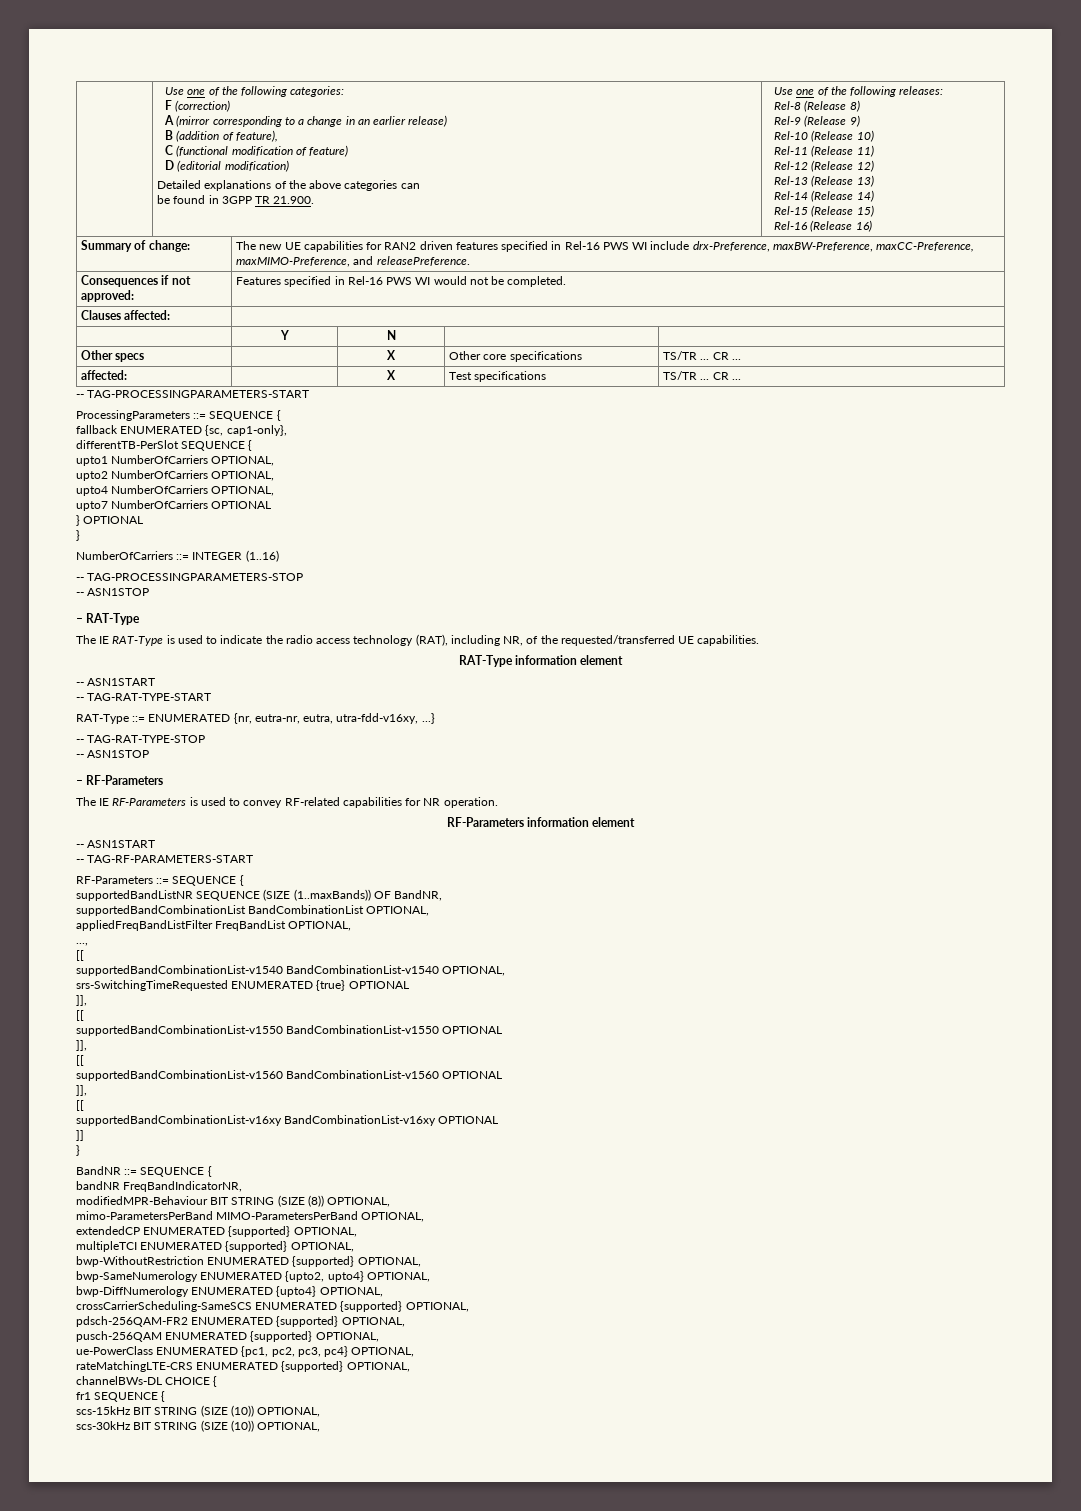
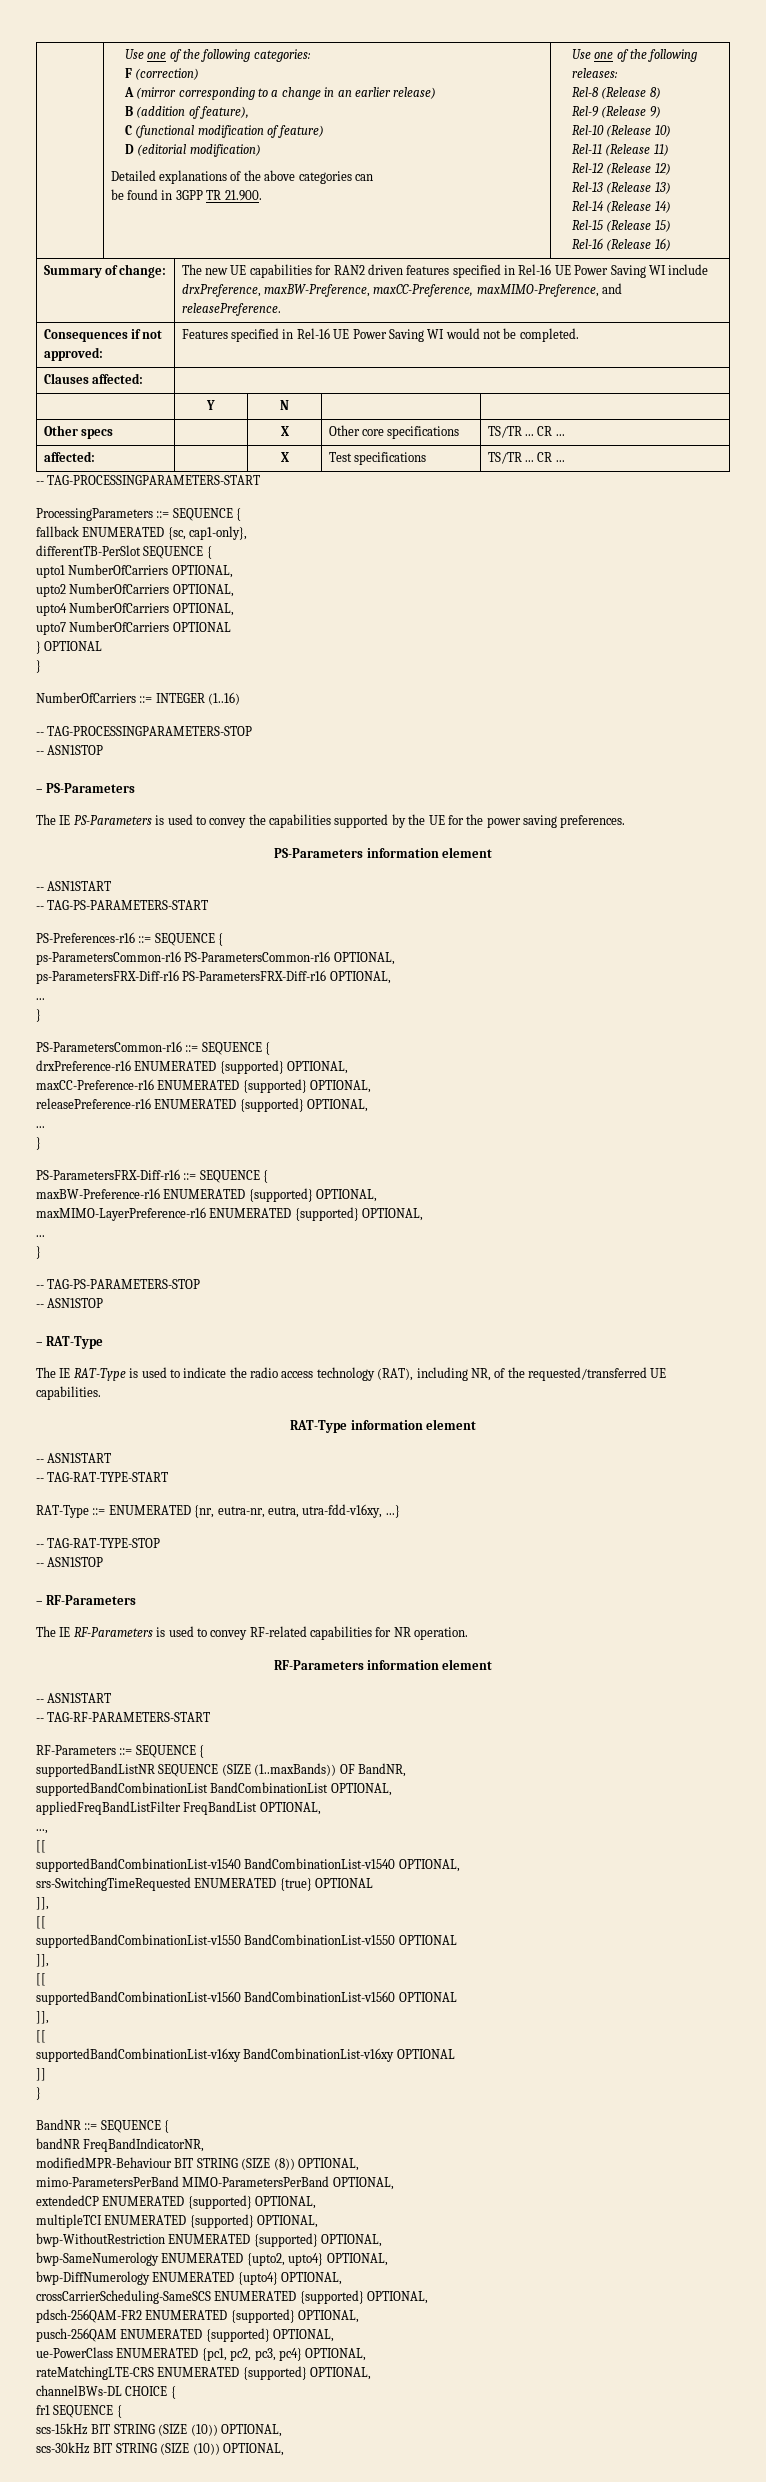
- Summary of change: | The new UE capabilities for RAN2 driven features specified in Rel-16 PWS WI include drx-Preference, maxBW-Preference, maxCC-Preference, maxMIMO-Preference, and releasePreference.
+ Summary of change: | The new UE capabilities for RAN2 driven features specified in Rel-16 UE Power Saving WI include drxPreference, maxBW-Preference, maxCC-Preference, maxMIMO-Preference, and releasePreference.
- Consequences if not approved: | Features specified in Rel-16 PWS WI would not be completed.
+ Consequences if not approved: | Features specified in Rel-16 UE Power Saving WI would not be completed.
+ – PS-Parameters
+ The IE PS-Parameters is used to convey the capabilities supported by the UE for the power saving preferences.
+ PS-Parameters information element
+ -- ASN1START
+ -- TAG-PS-PARAMETERS-START
+ PS-Preferences-r16 ::= SEQUENCE {
+ ps-ParametersCommon-r16 PS-ParametersCommon-r16 OPTIONAL,
+ ps-ParametersFRX-Diff-r16 PS-ParametersFRX-Diff-r16 OPTIONAL,
+ ...
+ }
+ PS-ParametersCommon-r16 ::= SEQUENCE {
+ drxPreference-r16 ENUMERATED {supported} OPTIONAL,
+ maxCC-Preference-r16 ENUMERATED {supported} OPTIONAL,
+ releasePreference-r16 ENUMERATED {supported} OPTIONAL,
+ ...
+ }
+ PS-ParametersFRX-Diff-r16 ::= SEQUENCE {
+ maxBW-Preference-r16 ENUMERATED {supported} OPTIONAL,
+ maxMIMO-LayerPreference-r16 ENUMERATED {supported} OPTIONAL,
+ ...
+ }
+ -- TAG-PS-PARAMETERS-STOP
+ -- ASN1STOP

